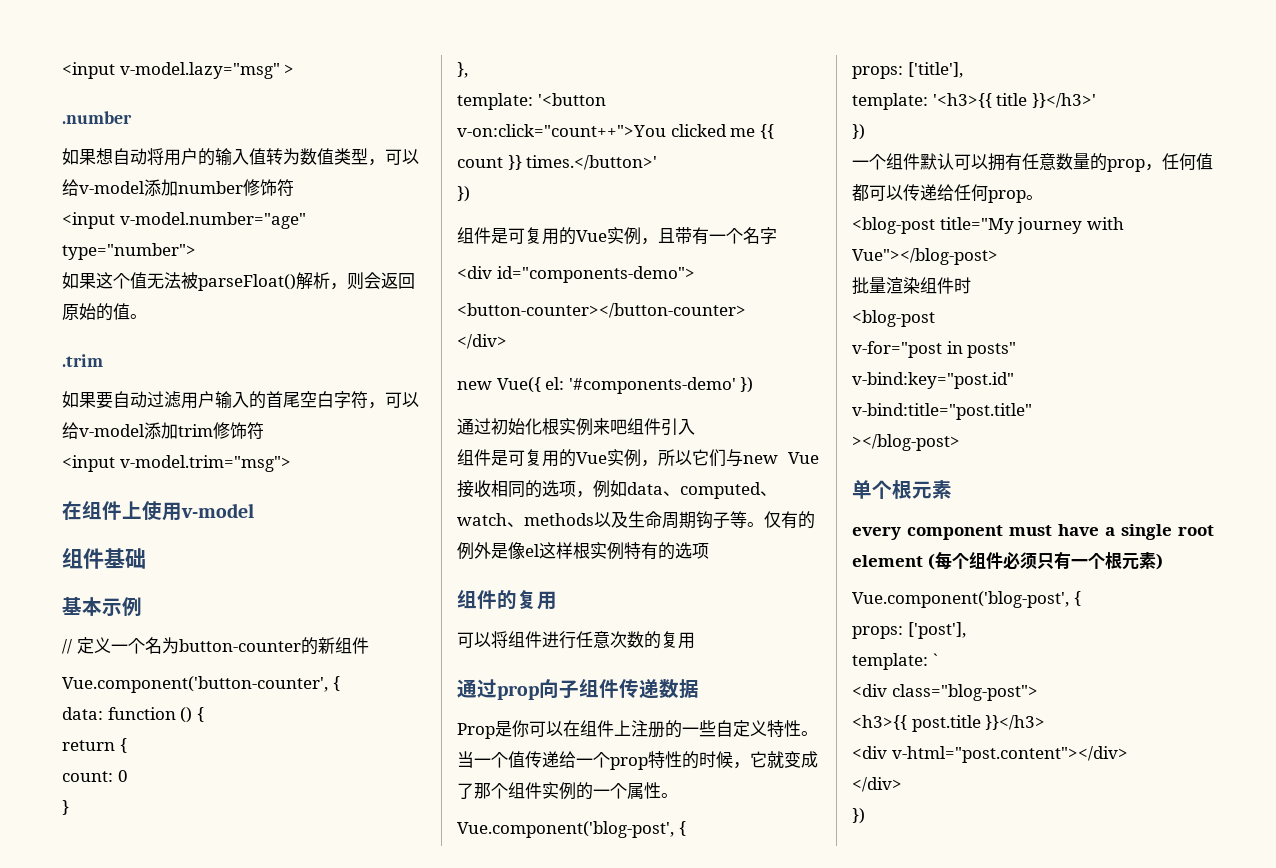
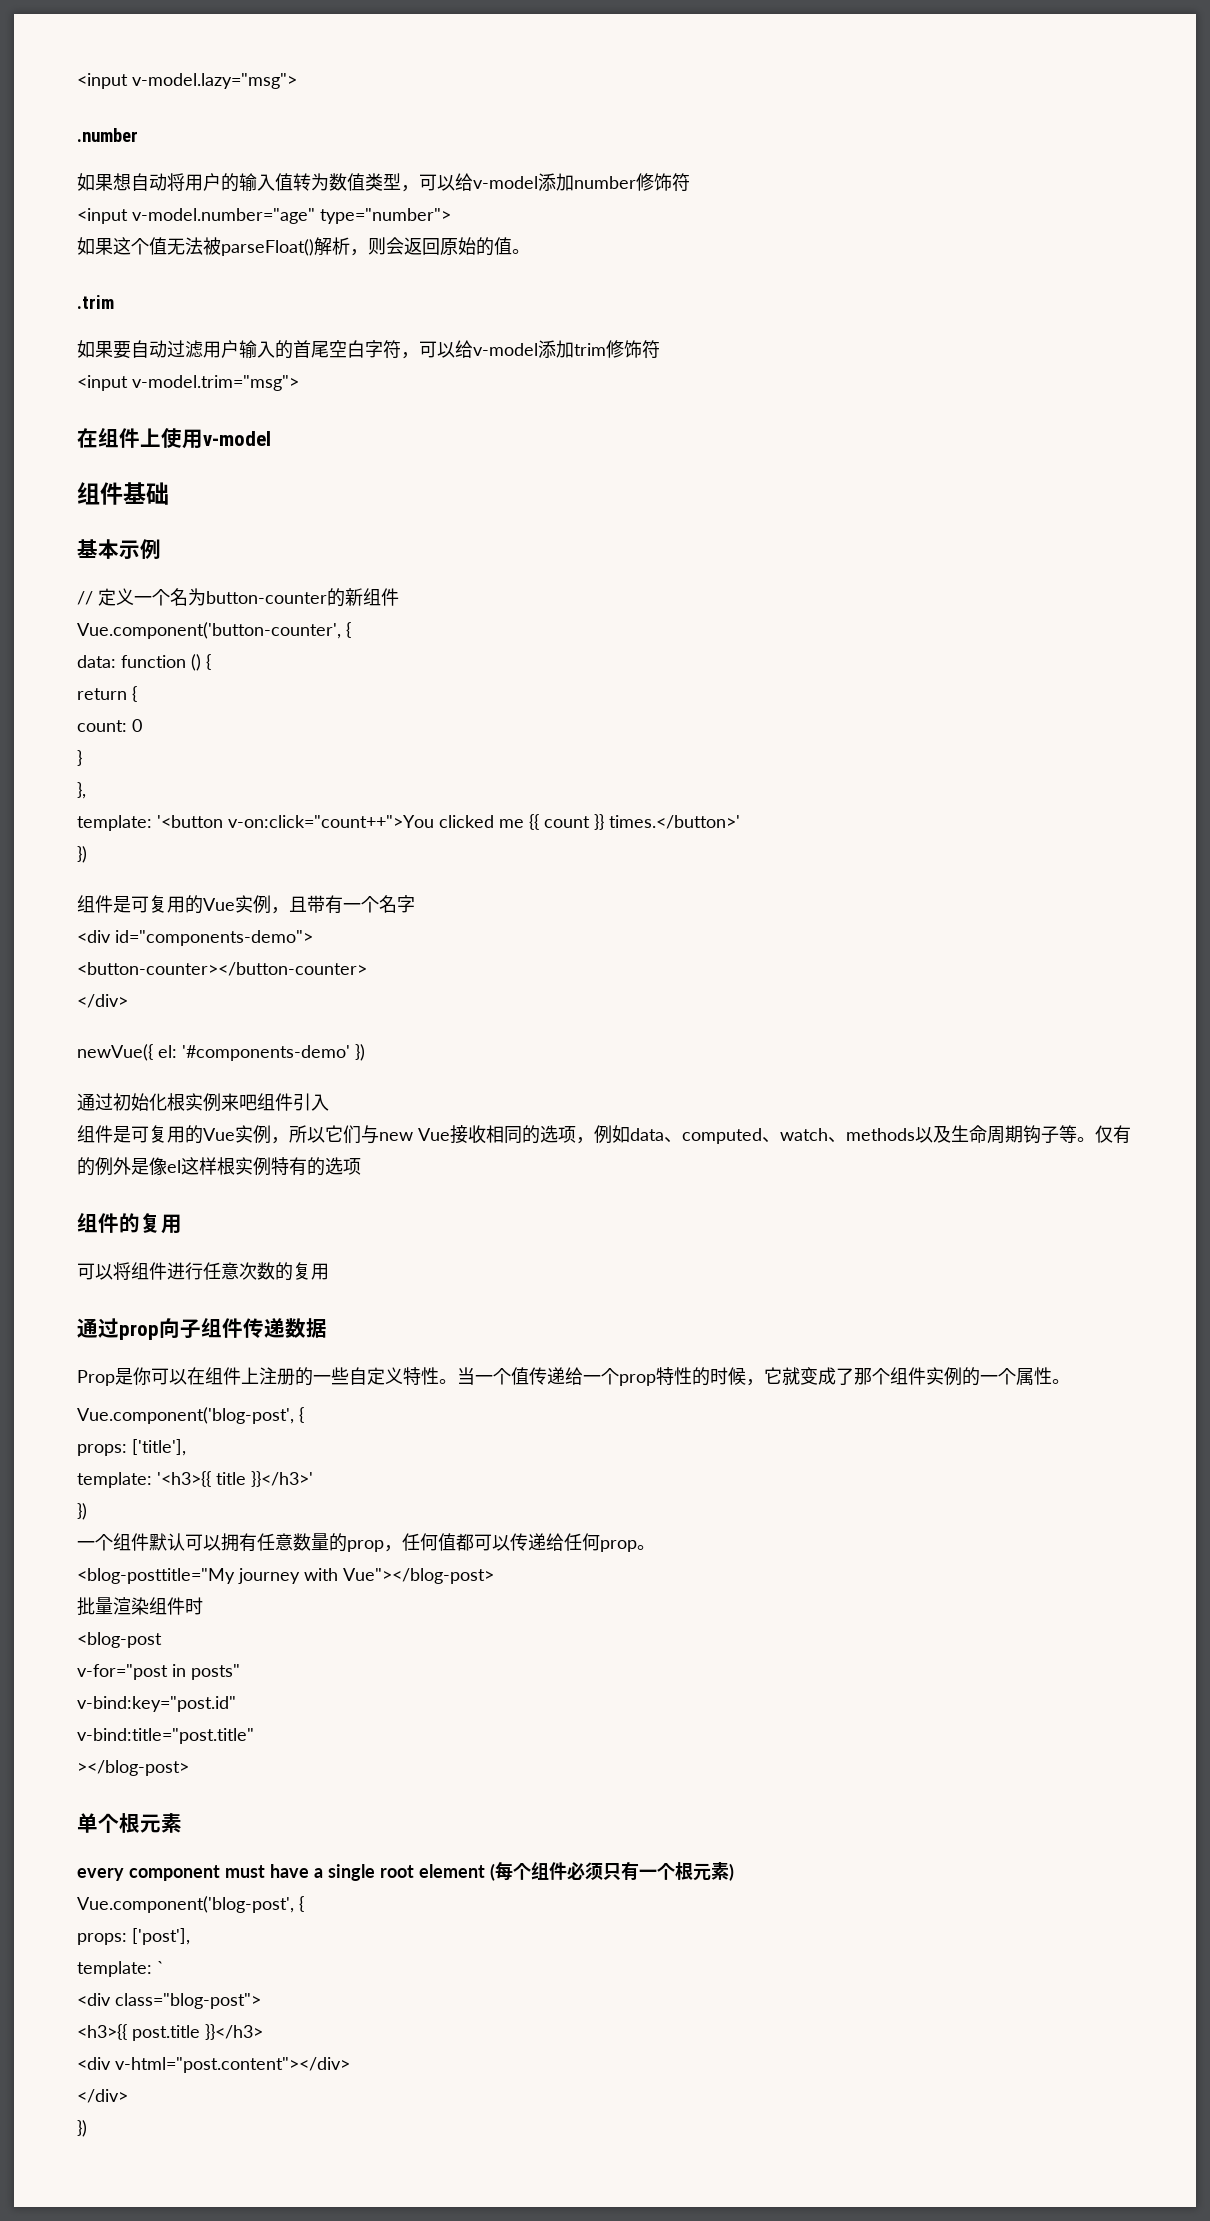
- <input v-model.lazy="msg" >
+ <input v-model.lazy="msg">
- new Vue({ el: '#components-demo' })
+ newVue({ el: '#components-demo' })
- <blog-post title="My journey with Vue"></blog-post>
+ <blog-posttitle="My journey with Vue"></blog-post>

